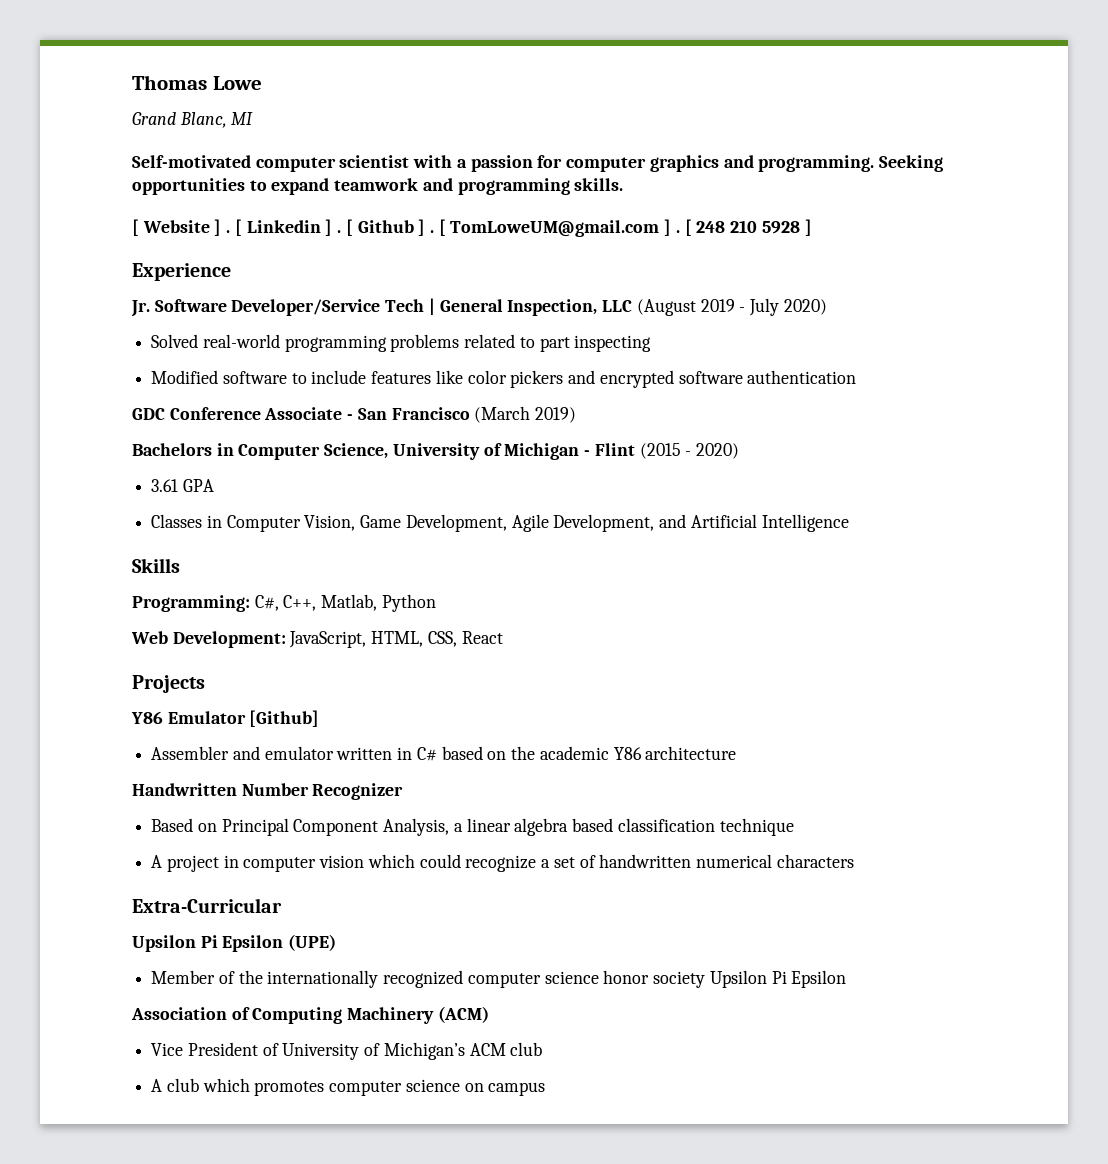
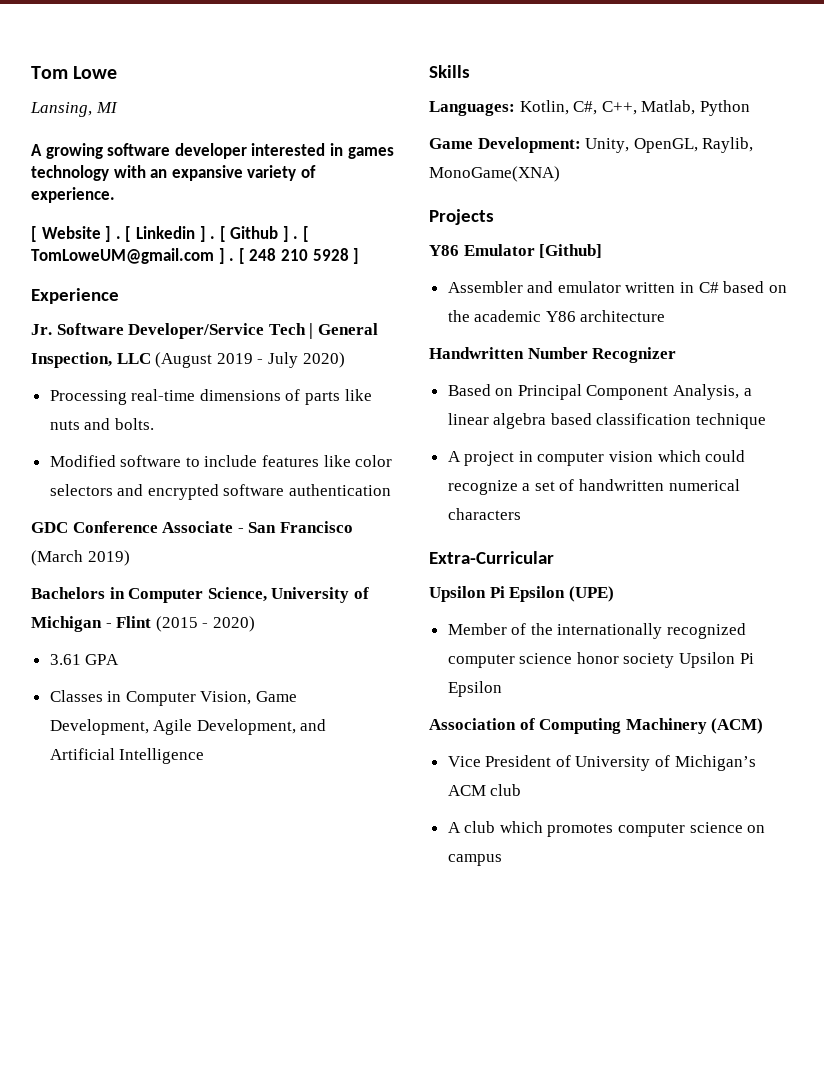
- Thomas Lowe
+ Tom Lowe
- Grand Blanc, MI
+ Lansing, MI
- Self-motivated computer scientist with a passion for computer graphics and programming. Seeking opportunities to expand teamwork and programming skills.
+ A growing software developer interested in games technology with an expansive variety of experience.
- Solved real-world programming problems related to part inspecting
+ Processing real-time dimensions of parts like nuts and bolts.
- Modified software to include features like color pickers and encrypted software authentication
+ Modified software to include features like color selectors and encrypted software authentication
- Programming: C#, C++, Matlab, Python
+ Languages: Kotlin, C#, C++, Matlab, Python
- Web Development: JavaScript, HTML, CSS, React
+ Game Development: Unity, OpenGL, Raylib, MonoGame(XNA)

